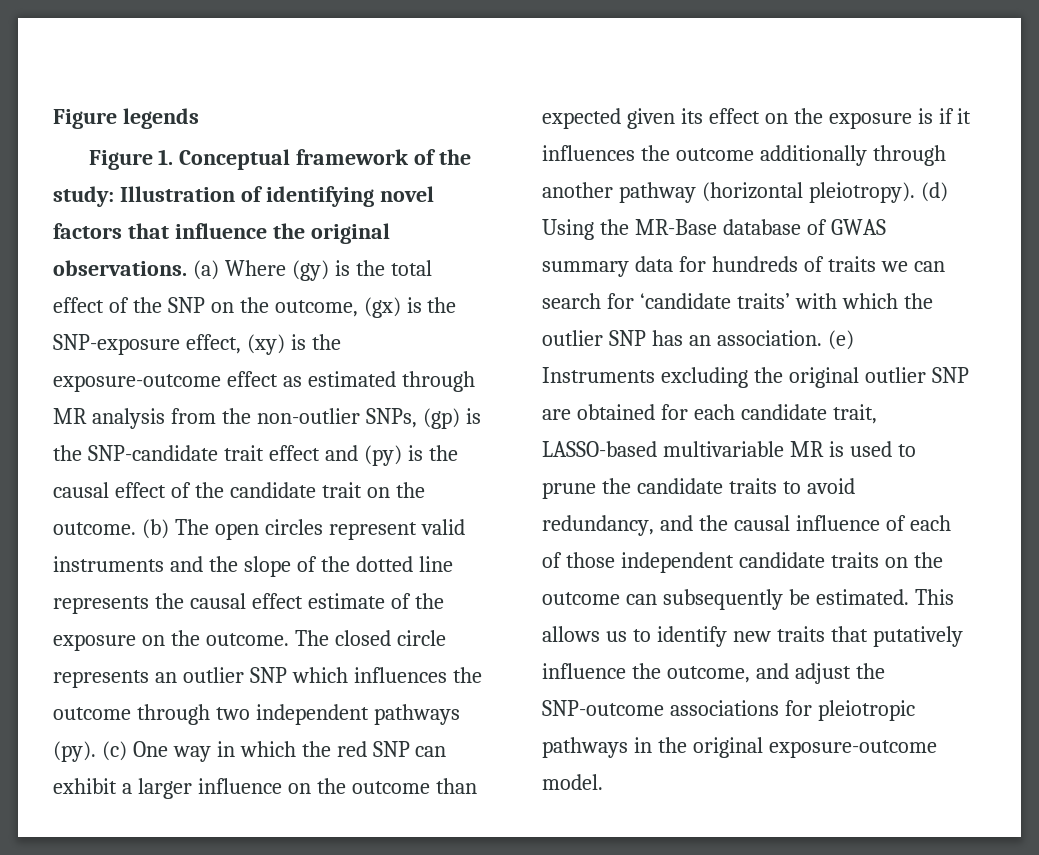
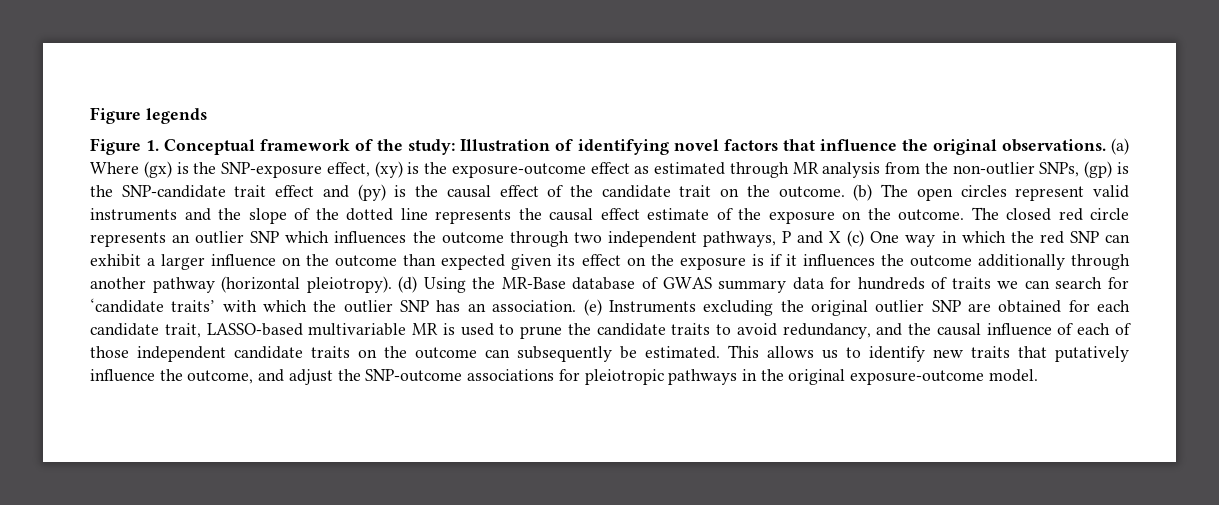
- (a) Where (gy) is the total effect of the SNP on the outcome, (gx) is the SNP-exposure effect, (xy) is the exposure-outcome effect as estimated through MR analysis from the non-outlier SNPs, (gp) is the SNP-candidate trait effect and (py) is the causal effect of the candidate trait on the outcome.
+ (a) Where (gx) is the SNP-exposure effect, (xy) is the exposure-outcome effect as estimated through MR analysis from the non-outlier SNPs, (gp) is the SNP-candidate trait effect and (py) is the causal effect of the candidate trait on the outcome.
- The closed circle represents an outlier SNP which influences the outcome through two independent pathways (py). (c) One way in which the red SNP can exhibit a larger influence on the outcome than expected given its effect on the exposure is if it influences the outcome additionally through another pathway (horizontal pleiotropy).
+ The closed red circle represents an outlier SNP which influences the outcome through two independent pathways, P and X (c) One way in which the red SNP can exhibit a larger influence on the outcome than expected given its effect on the exposure is if it influences the outcome additionally through another pathway (horizontal pleiotropy).

